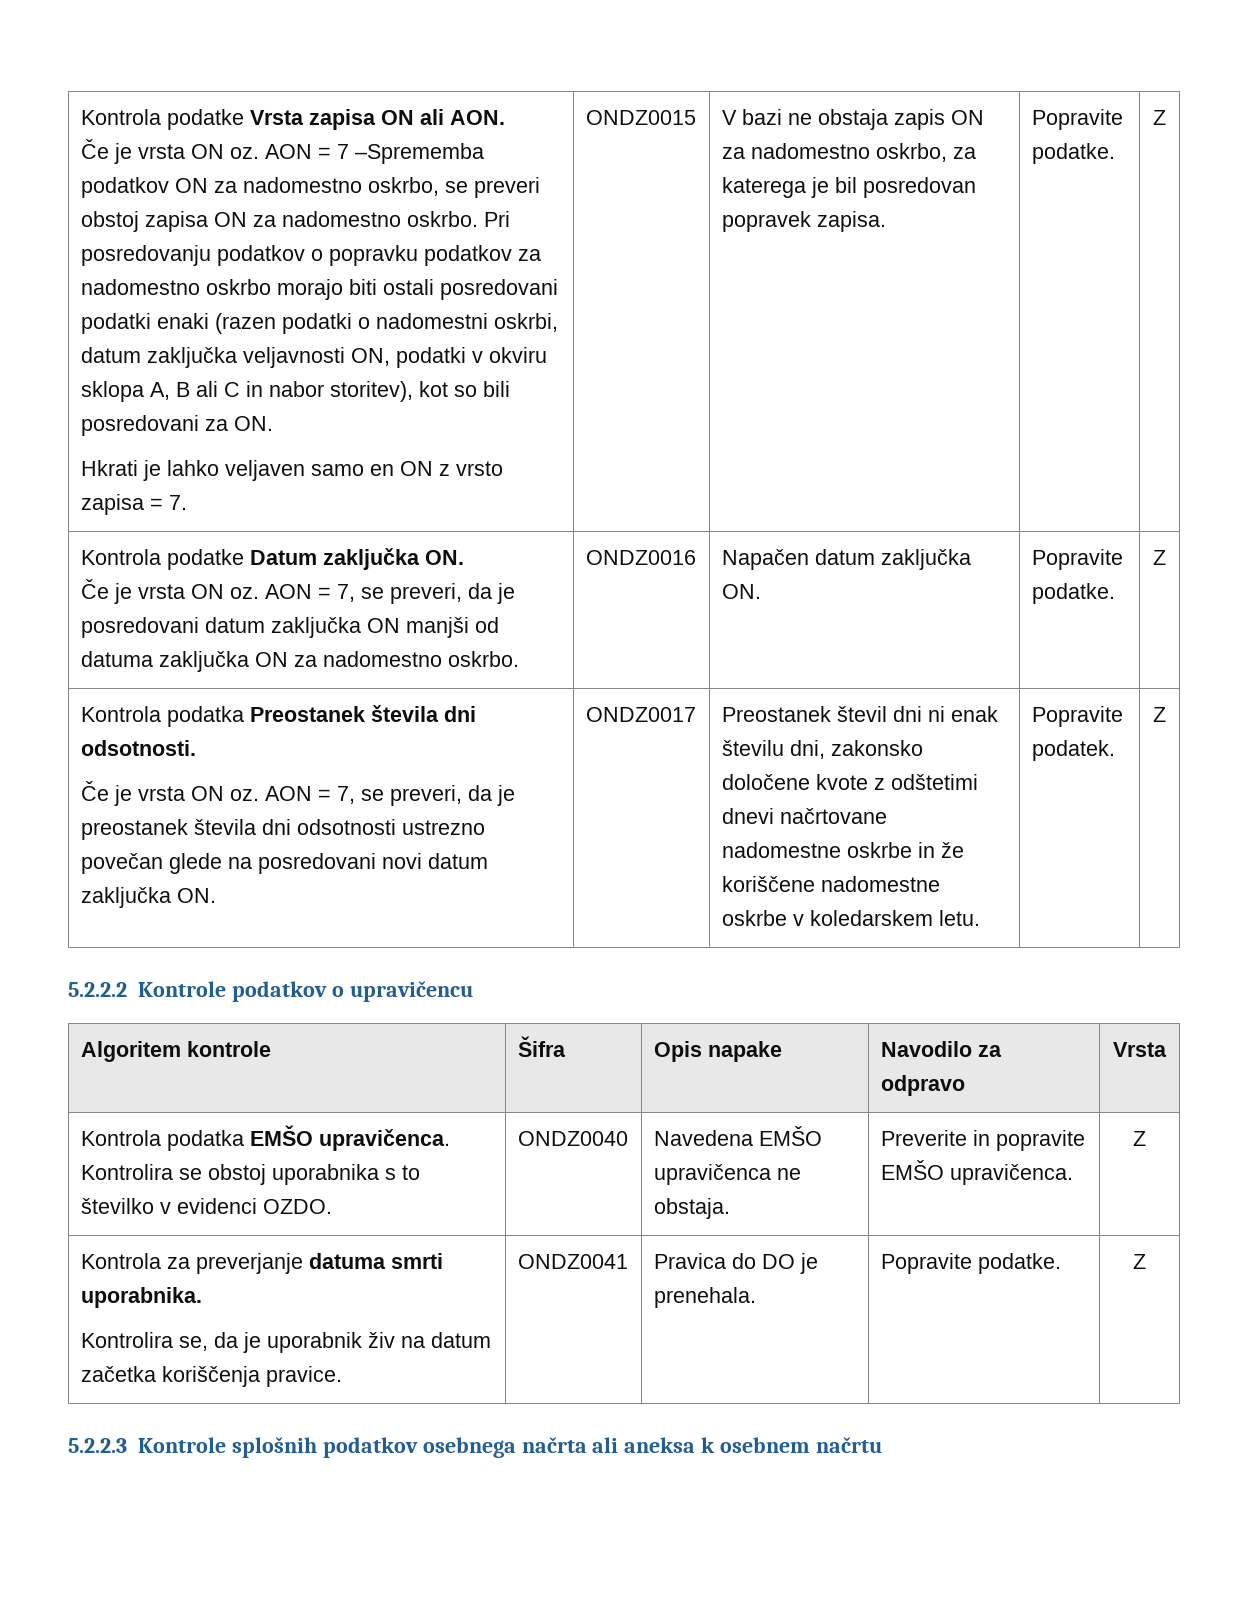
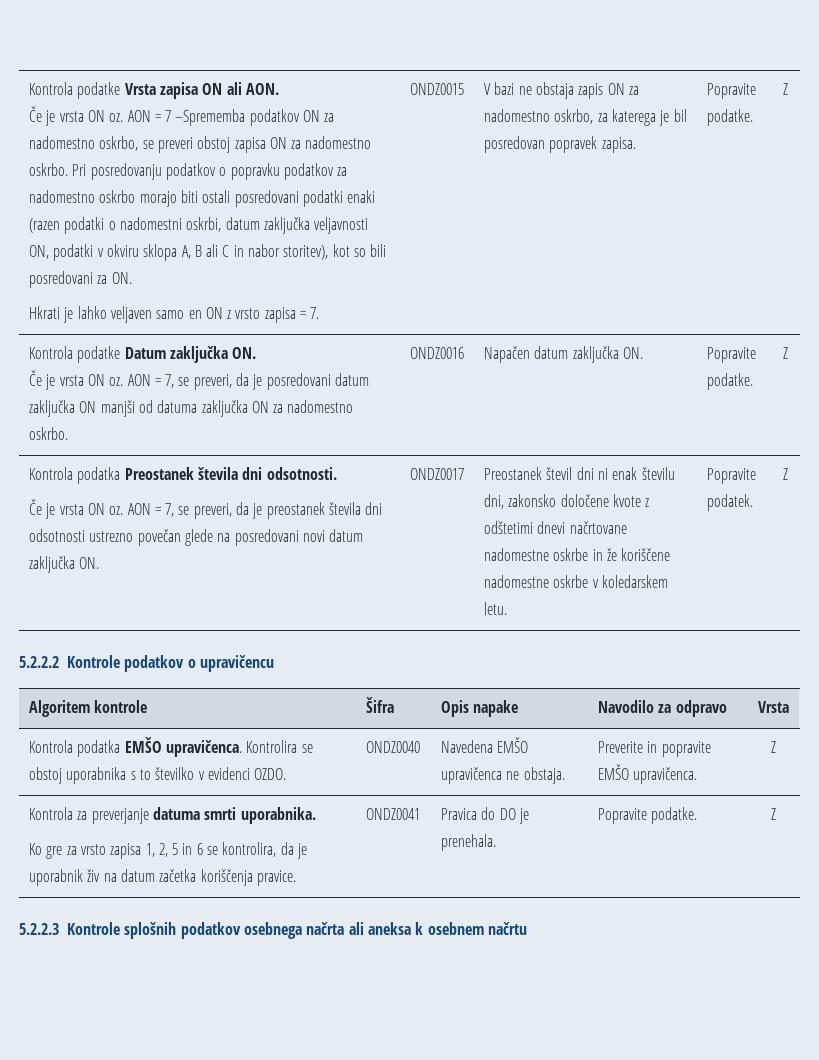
  Kontrola za preverjanje datuma smrti uporabnika.
- Kontrolira se, da je uporabnik živ na datum začetka koriščenja pravice. | ONDZ0041 | Pravica do DO je prenehala. | Popravite podatke. | Z
+ Ko gre za vrsto zapisa 1, 2, 5 in 6 se kontrolira, da je uporabnik živ na datum začetka koriščenja pravice. | ONDZ0041 | Pravica do DO je prenehala. | Popravite podatke. | Z

